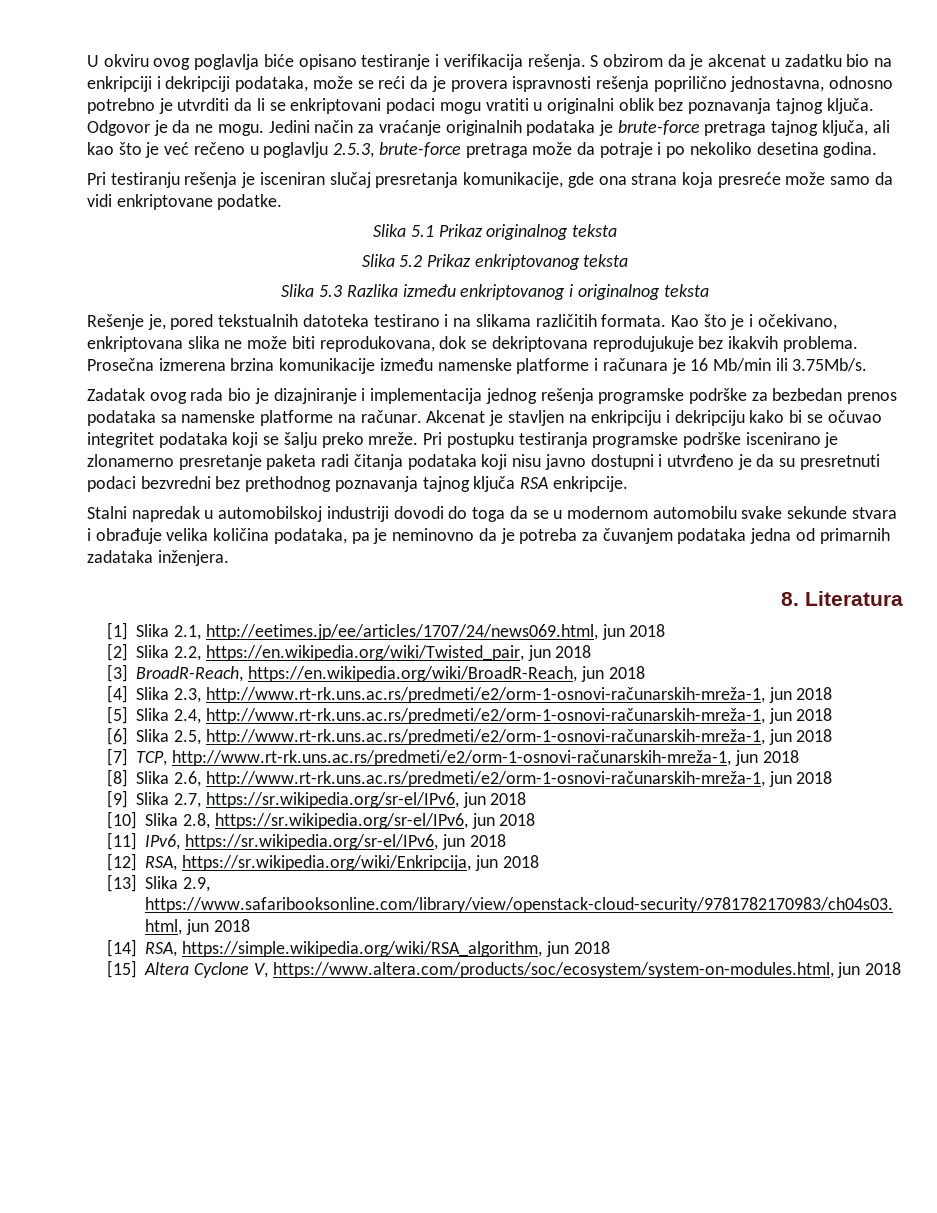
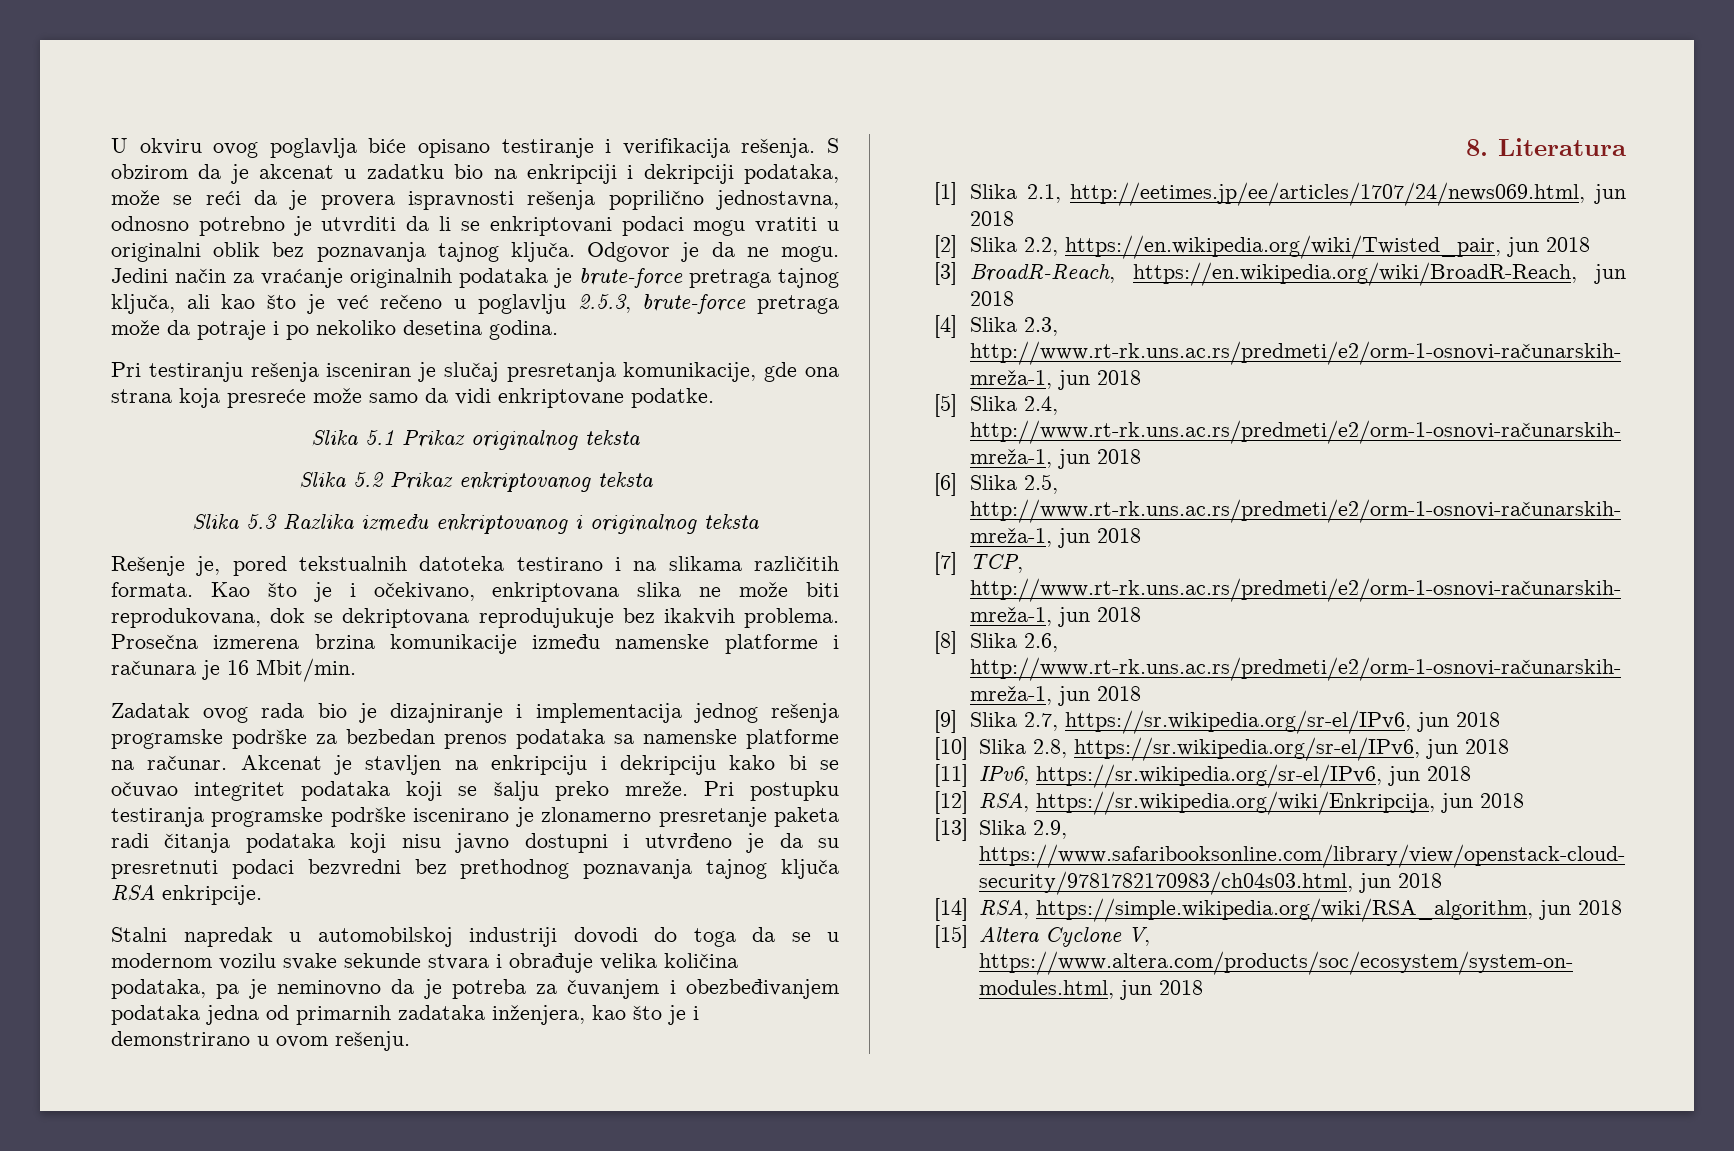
- Pri testiranju rešenja je isceniran slučaj presretanja komunikacije, gde ona strana koja presreće može samo da vidi enkriptovane podatke.
+ Pri testiranju rešenja isceniran je slučaj presretanja komunikacije, gde ona strana koja presreće može samo da vidi enkriptovane podatke.
- Prosečna izmerena brzina komunikacije između namenske platforme i računara je 16 Mb/min ili 3.75Mb/s.
+ Prosečna izmerena brzina komunikacije između namenske platforme i računara je 16 Mbit/min.
- Stalni napredak u automobilskoj industriji dovodi do toga da se u modernom automobilu svake sekunde stvara i obrađuje velika količina podataka, pa je neminovno da je potreba za čuvanjem podataka jedna od primarnih zadataka inženjera.
+ Stalni napredak u automobilskoj industriji dovodi do toga da se u modernom vozilu svake sekunde stvara i obrađuje velika količina podataka, pa je neminovno da je potreba za čuvanjem i obezbeđivanjem podataka jedna od primarnih zadataka inženjera, kao što je i demonstrirano u ovom rešenju.

